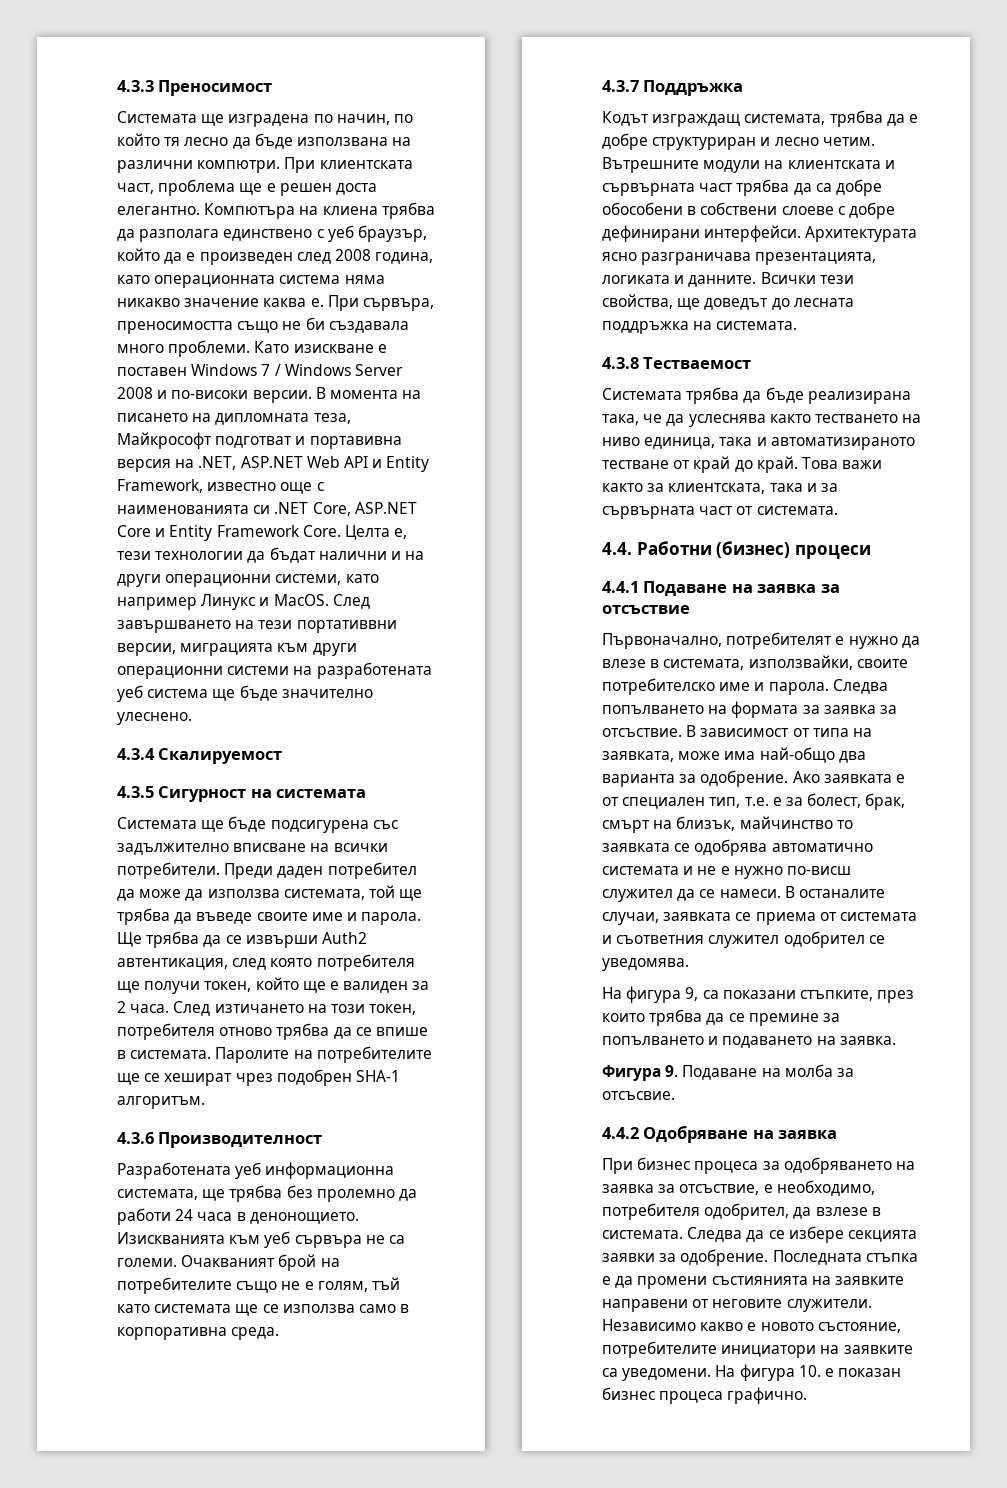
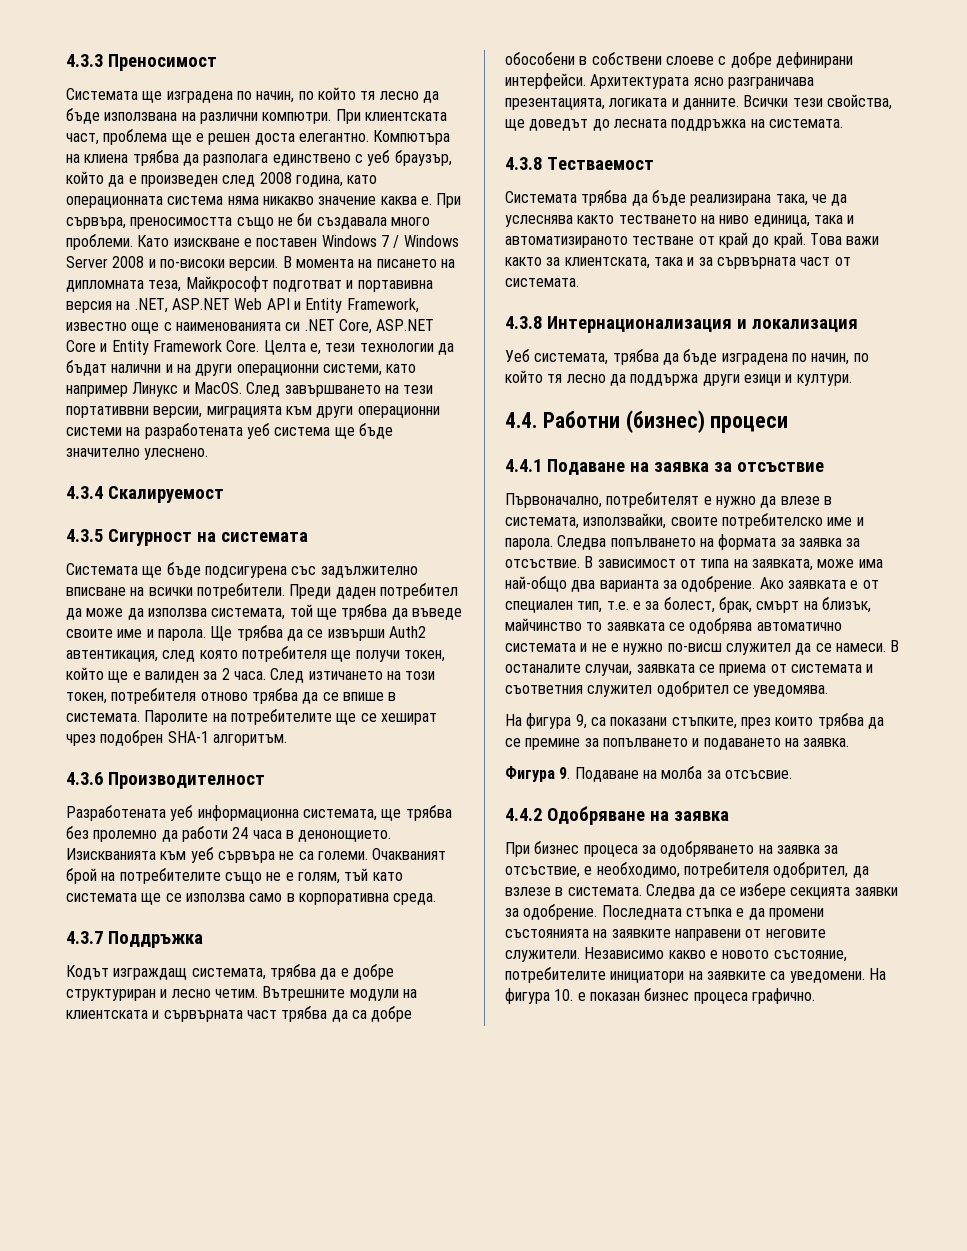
+ 4.3.8 Интернационализация и локализация
+ Уеб системата, трябва да бъде изградена по начин, по който тя лесно да поддържа други езици и култури.
- Последната стъпка е да промени състиянията на заявките направени от неговите служители.
+ Последната стъпка е да промени състоянията на заявките направени от неговите служители.

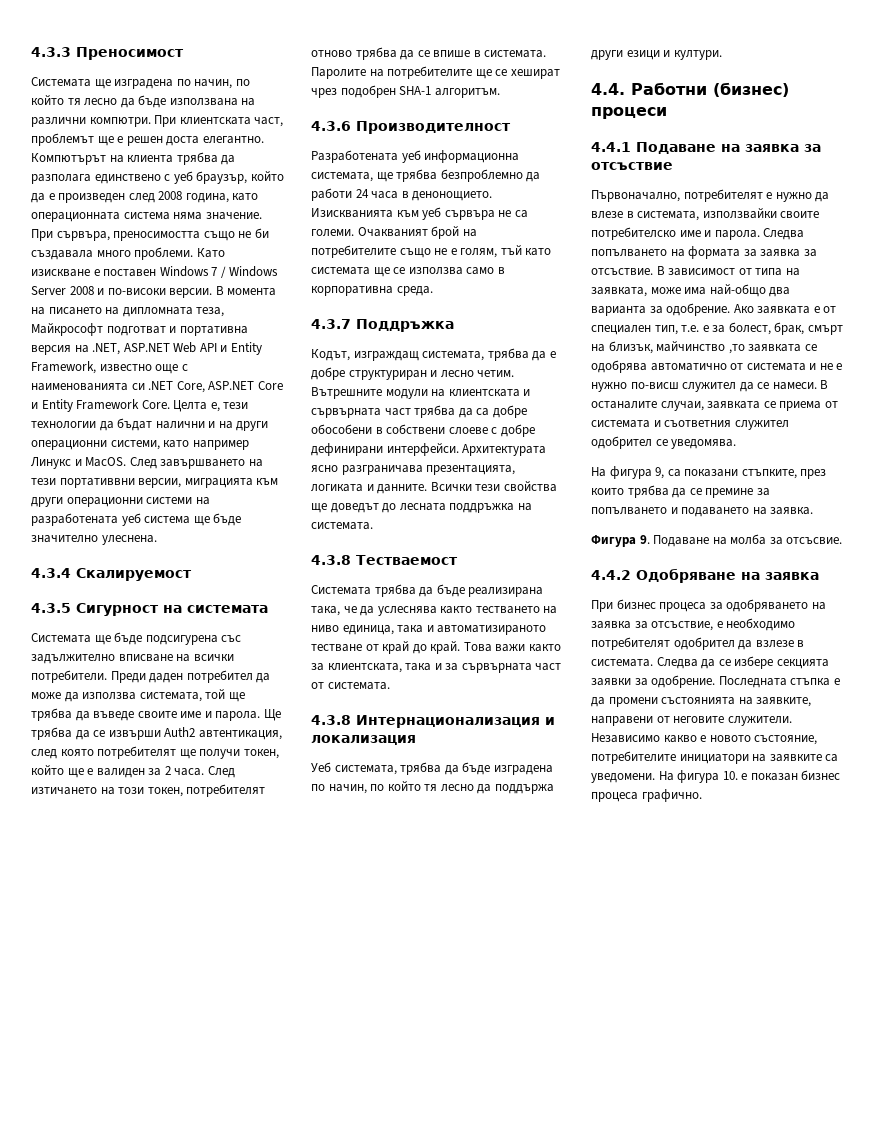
- При клиентската част, проблема ще е решен доста елегантно.
+ При клиентската част, проблемът ще е решен доста елегантно.
- Компютъра на клиена трябва да разполага единствено с уеб браузър, който да е произведен след 2008 година, като операционната система няма никакво значение каква е.
+ Компютърът на клиента трябва да разполага единствено с уеб браузър, който да е произведен след 2008 година, като операционната система няма значение.
- В момента на писането на дипломната теза, Майкрософт подготват и портавивна версия на .NET, ASP.NET Web API и Entity Framework, известно още с наименованията си .NET Core, ASP.NET Core и Entity Framework Core.
+ В момента на писането на дипломната теза, Майкрософт подготват и портативна версия на .NET, ASP.NET Web API и Entity Framework, известно още с наименованията си .NET Core, ASP.NET Core и Entity Framework Core.
- След завършването на тези портативвни версии, миграцията към други операционни системи на разработената уеб система ще бъде значително улеснено.
+ След завършването на тези портативвни версии, миграцията към други операционни системи на разработената уеб система ще бъде значително улеснена.
- Ще трябва да се извърши Auth2 автентикация, след която потребителя ще получи токен, който ще е валиден за 2 часа.
+ Ще трябва да се извърши Auth2 автентикация, след която потребителят ще получи токен, който ще е валиден за 2 часа.
- След изтичането на този токен, потребителя отново трябва да се впише в системата.
+ След изтичането на този токен, потребителят отново трябва да се впише в системата.
- Разработената уеб информационна системата, ще трябва без пролемно да работи 24 часа в денонощието.
+ Разработената уеб информационна системата, ще трябва безпроблемно да работи 24 часа в денонощието.
- Кодът изграждащ системата, трябва да е добре структуриран и лесно четим.
+ Кодът, изграждащ системата, трябва да е добре структуриран и лесно четим.
- Всички тези свойства, ще доведът до лесната поддръжка на системата.
+ Всички тези свойства ще доведът до лесната поддръжка на системата.
- Първоначално, потребителят е нужно да влезе в системата, използвайки, своите потребителско име и парола.
+ Първоначално, потребителят е нужно да влезе в системата, използвайки своите потребителско име и парола.
- Ако заявката е от специален тип, т.е. е за болест, брак, смърт на близък, майчинство то заявката се одобрява автоматично системата и не е нужно по-висш служител да се намеси.
+ Ако заявката е от специален тип, т.е. е за болест, брак, смърт на близък, майчинство ,то заявката се одобрява автоматично от системата и не е нужно по-висш служител да се намеси.
- При бизнес процеса за одобряването на заявка за отсъствие, е необходимо, потребителя одобрител, да взлезе в системата.
+ При бизнес процеса за одобряването на заявка за отсъствие, е необходимо потребителят одобрител да взлезе в системата.
- Последната стъпка е да промени състоянията на заявките направени от неговите служители.
+ Последната стъпка е да промени състоянията на заявките, направени от неговите служители.

